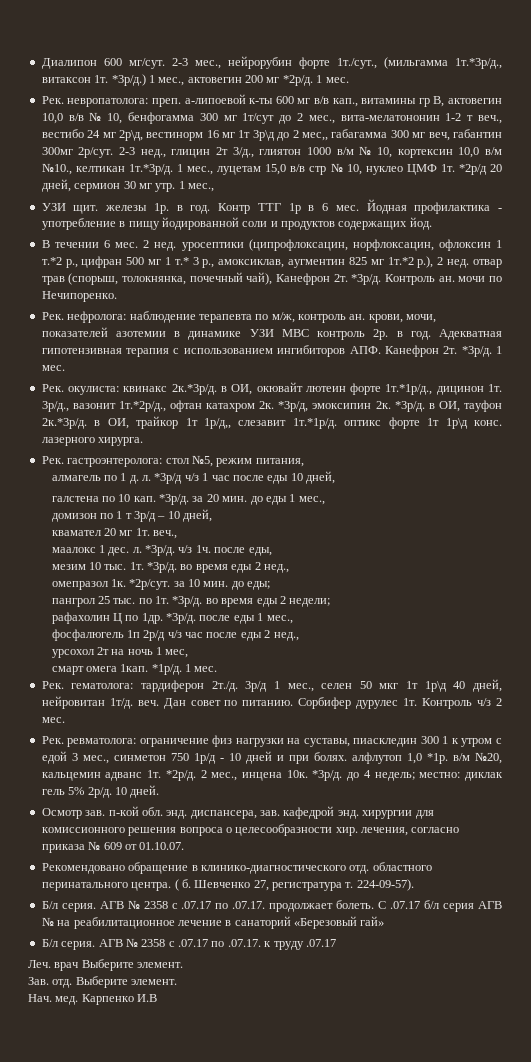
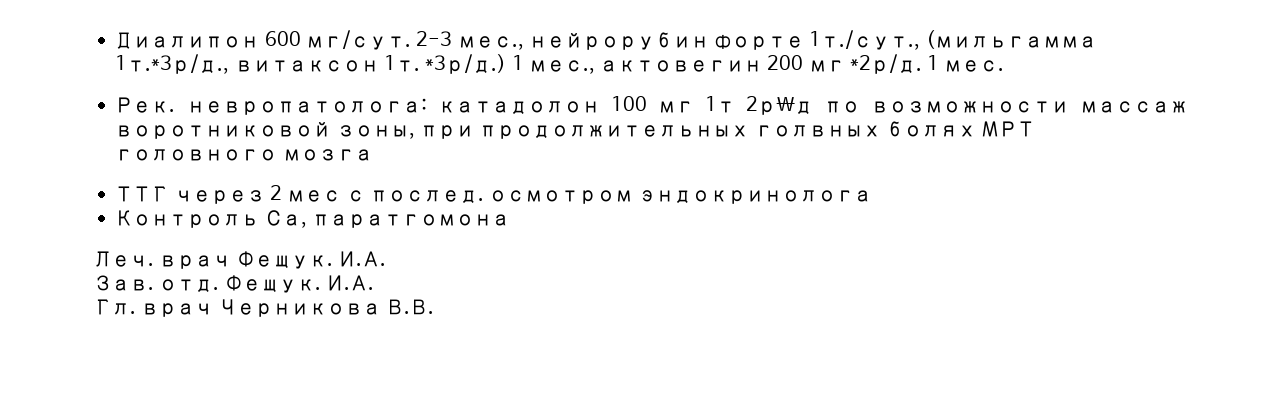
- Рек. невропатолога: преп. а-липоевой к-ты 600 мг в/в кап., витамины гр В, актовегин 10,0 в/в № 10, бенфогамма 300 мг 1т/сут до 2 мес., вита-мелатононин 1-2 т веч., вестибо 24 мг 2р\д, вестинорм 16 мг 1т 3р\д до 2 мес,, габагамма 300 мг веч, габантин 300мг 2р/сут. 2-3 нед., глицин 2т 3/д., глиятон 1000 в/м № 10, кортексин 10,0 в/м №10., келтикан 1т.*3р/д. 1 мес., луцетам 15,0 в/в стр № 10, нуклео ЦМФ 1т. *2р/д 20 дней, сермион 30 мг утр. 1 мес.,
- УЗИ щит. железы 1р. в год. Контр ТТГ 1р в 6 мес. Йодная профилактика - употребление в пищу йодированной соли и продуктов содержащих йод.
- В течении 6 мес. 2 нед. уросептики (ципрофлоксацин, норфлоксацин, офлоксин 1 т.*2 р., цифран 500 мг 1 т.* 3 р., амоксиклав, аугментин 825 мг 1т.*2 р.), 2 нед. отвар трав (спорыш, толокнянка, почечный чай), Канефрон 2т. *3р/д. Контроль ан. мочи по Нечипоренко.
- Рек. нефролога: наблюдение терапевта по м/ж, контроль ан. крови, мочи, показателей азотемии в динамике УЗИ МВС контроль 2р. в год. Адекватная гипотензивная терапия с использованием ингибиторов АПФ. Канефрон 2т. *3р/д. 1 мес.
- Рек. окулиста: квинакс 2к.*3р/д. в ОИ, окювайт лютеин форте 1т.*1р/д., дицинон 1т. 3р/д., вазонит 1т.*2р/д., офтан катахром 2к. *3р/д, эмоксипин 2к. *3р/д. в ОИ, тауфон 2к.*3р/д. в ОИ, трайкор 1т 1р/д,, слезавит 1т.*1р/д. оптикс форте 1т 1р\д конс. лазерного хирурга.
- Рек. гастроэнтеролога: стол №5, режим питания,
- алмагель по 1 д. л. *3р/д ч/з 1 час после еды 10 дней,
- галстена по 10 кап. *3р/д. за 20 мин. до еды 1 мес.,
- домизон по 1 т 3р/д – 10 дней,
- квамател 20 мг 1т. веч.,
- маалокс 1 дес. л. *3р/д. ч/з 1ч. после еды,
- мезим 10 тыс. 1т. *3р/д. во время еды 2 нед.,
- омепразол 1к. *2р/сут. за 10 мин. до еды;
- пангрол 25 тыс. по 1т. *3р/д. во время еды 2 недели;
- рафахолин Ц по 1др. *3р/д. после еды 1 мес.,
- фосфалюгель 1п 2р/д ч/з час после еды 2 нед.,
- урсохол 2т на ночь 1 мес,
- смарт омега 1кап. *1р/д. 1 мес.
- Рек. гематолога: тардиферон 2т./д. 3р/д 1 мес., селен 50 мкг 1т 1р\д 40 дней, нейровитан 1т/д. веч. Дан совет по питанию. Сорбифер дурулес 1т. Контроль ч/з 2 мес.
- Рек. ревматолога: ограничение физ нагрузки на суставы, пиаскледин 300 1 к утром с едой 3 мес., синметон 750 1р/д - 10 дней и при болях. алфлутоп 1,0 *1р. в/м №20, кальцемин адванс 1т. *2р/д. 2 мес., инцена 10к. *3р/д. до 4 недель; местно: диклак гель 5% 2р/д. 10 дней.
- Осмотр зав. п-кой обл. энд. диспансера, зав. кафедрой энд. хирургии для комиссионного решения вопроса о целесообразности хир. лечения, согласно приказа № 609 от 01.10.07.
- Рекомендовано обращение в клинико-диагностического отд. областного перинатального центра. ( б. Шевченко 27, регистратура т. 224-09-57).
- Б/л серия. АГВ № 2358 с .07.17 по .07.17. продолжает болеть. С .07.17 б/л серия АГВ № на реабилитационное лечение в санаторий «Березовый гай»
- Б/л серия. АГВ № 2358 с .07.17 по .07.17. к труду .07.17
+ Рек. невропатолога: катадолон 100 мг 1т 2р\д по возможности массаж воротниковой зоны, при продолжительных голвных болях МРТ головного мозга
+ ТТГ через 2 мес с послед. осмотром эндокринолога
+ Контроль Са, паратгомона
- Леч. врач Выберите элемент.
+ Леч. врач Фещук. И.А.
- Зав. отд. Выберите элемент.
- Нач. мед. Карпенко И.В
+ Зав. отд. Фещук. И.А.
+ Гл. врач Черникова В.В.

